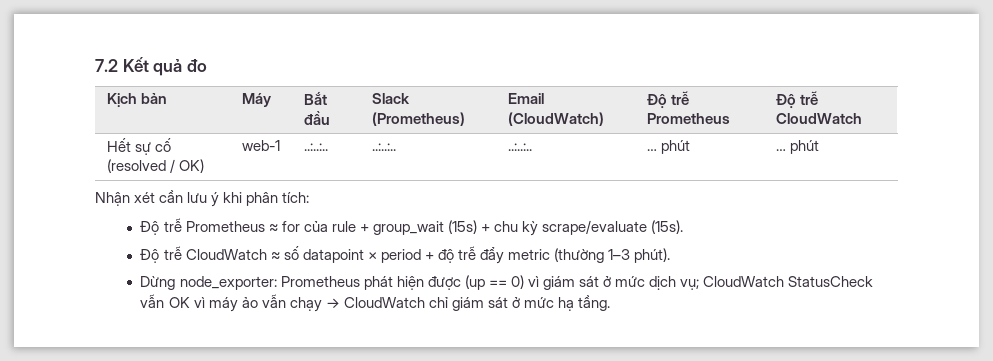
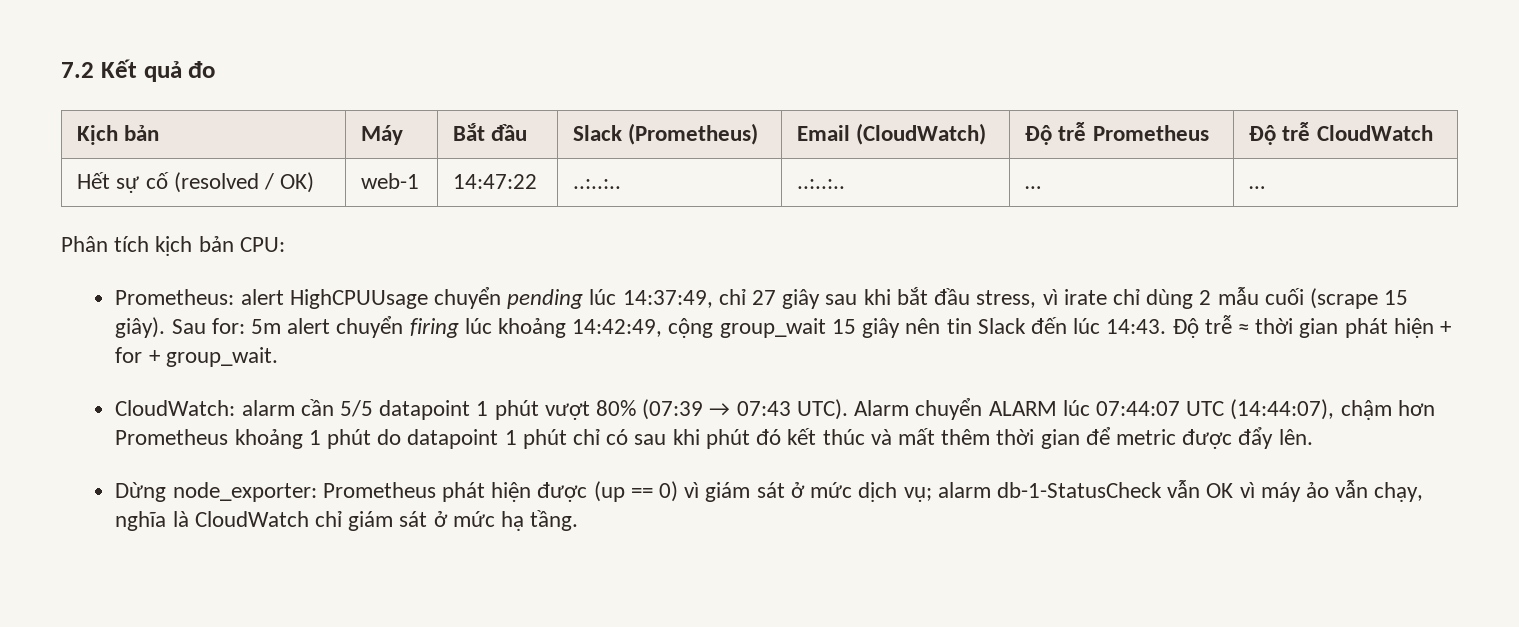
- Hết sự cố (resolved / OK) | web-1 | ..:..:.. | ..:..:.. | ..:..:.. | … phút | … phút
- Nhận xét cần lưu ý khi phân tích:
- Độ trễ Prometheus ≈ for của rule + group_wait (15s) + chu kỳ scrape/evaluate (15s).
- Độ trễ CloudWatch ≈ số datapoint × period + độ trễ đẩy metric (thường 1–3 phút).
+ Hết sự cố (resolved / OK) | web-1 | 14:47:22 | ..:..:.. | ..:..:.. | … | …
+ Phân tích kịch bản CPU:
+ Prometheus: alert HighCPUUsage chuyển pending lúc 14:37:49, chỉ 27 giây sau khi bắt đầu stress, vì irate chỉ dùng 2 mẫu cuối (scrape 15 giây). Sau for: 5m alert chuyển firing lúc khoảng 14:42:49, cộng group_wait 15 giây nên tin Slack đến lúc 14:43. Độ trễ ≈ thời gian phát hiện + for + group_wait.
+ CloudWatch: alarm cần 5/5 datapoint 1 phút vượt 80% (07:39 → 07:43 UTC). Alarm chuyển ALARM lúc 07:44:07 UTC (14:44:07), chậm hơn Prometheus khoảng 1 phút do datapoint 1 phút chỉ có sau khi phút đó kết thúc và mất thêm thời gian để metric được đẩy lên.
- Dừng node_exporter: Prometheus phát hiện được (up == 0) vì giám sát ở mức dịch vụ; CloudWatch StatusCheck vẫn OK vì máy ảo vẫn chạy → CloudWatch chỉ giám sát ở mức hạ tầng.
+ Dừng node_exporter: Prometheus phát hiện được (up == 0) vì giám sát ở mức dịch vụ; alarm db-1-StatusCheck vẫn OK vì máy ảo vẫn chạy, nghĩa là CloudWatch chỉ giám sát ở mức hạ tầng.

